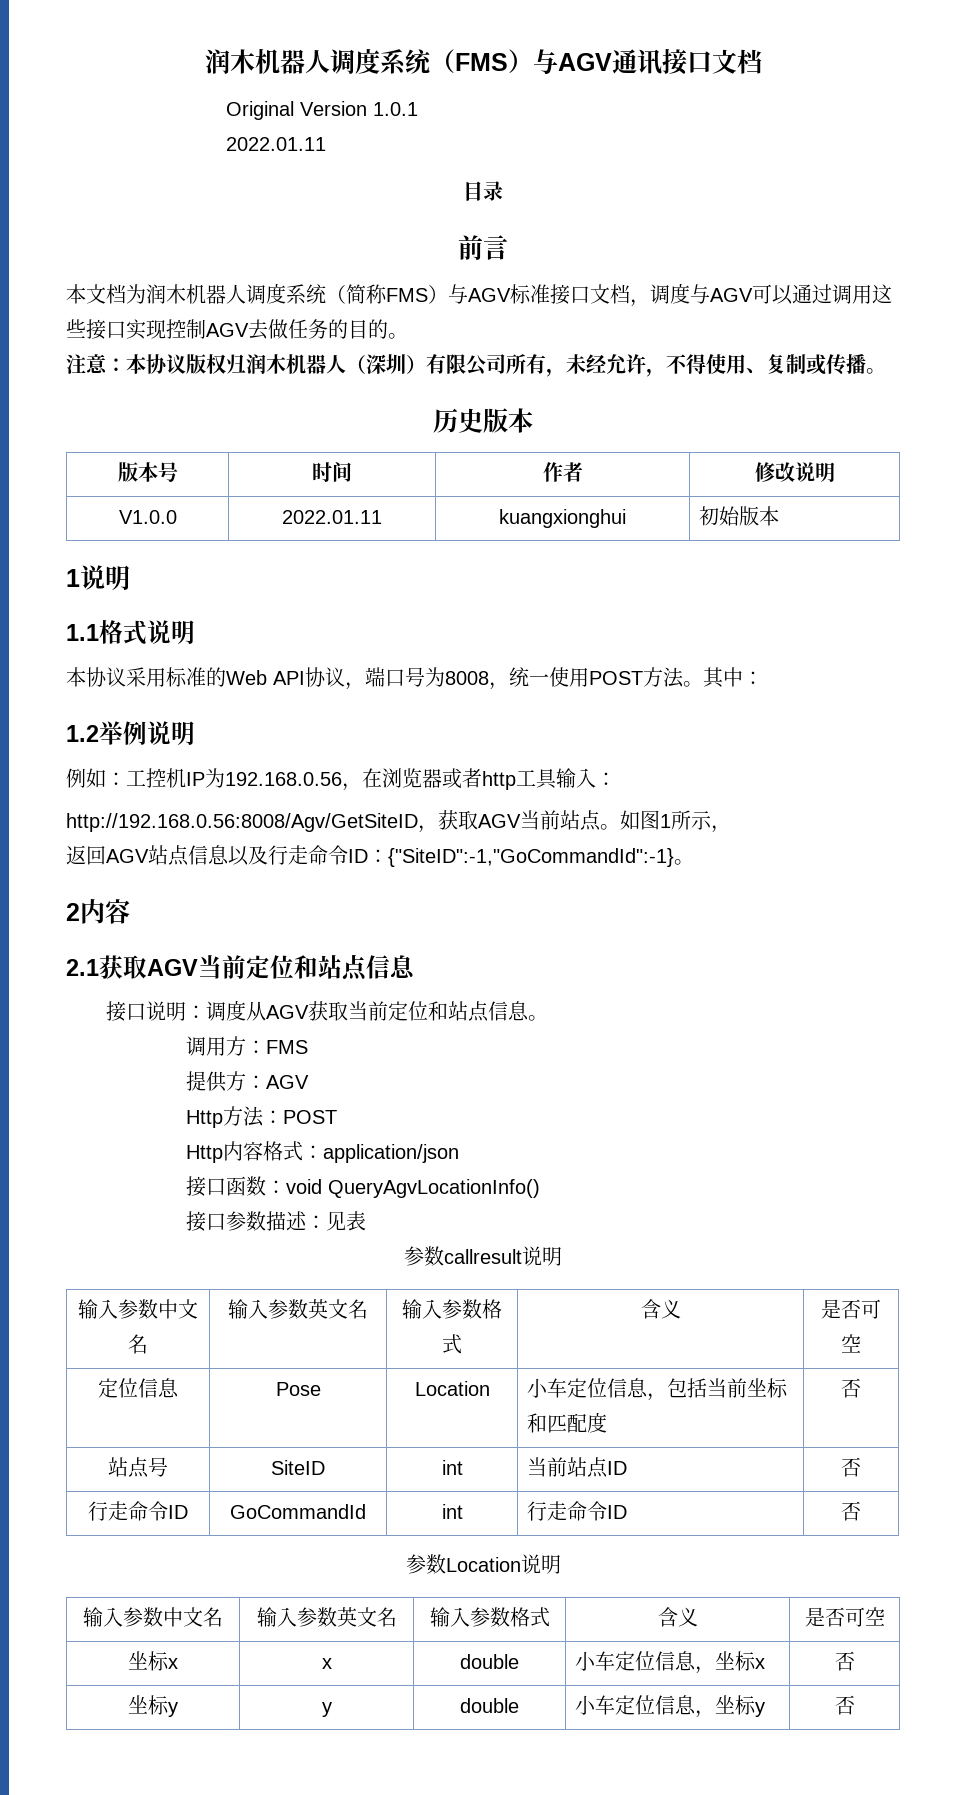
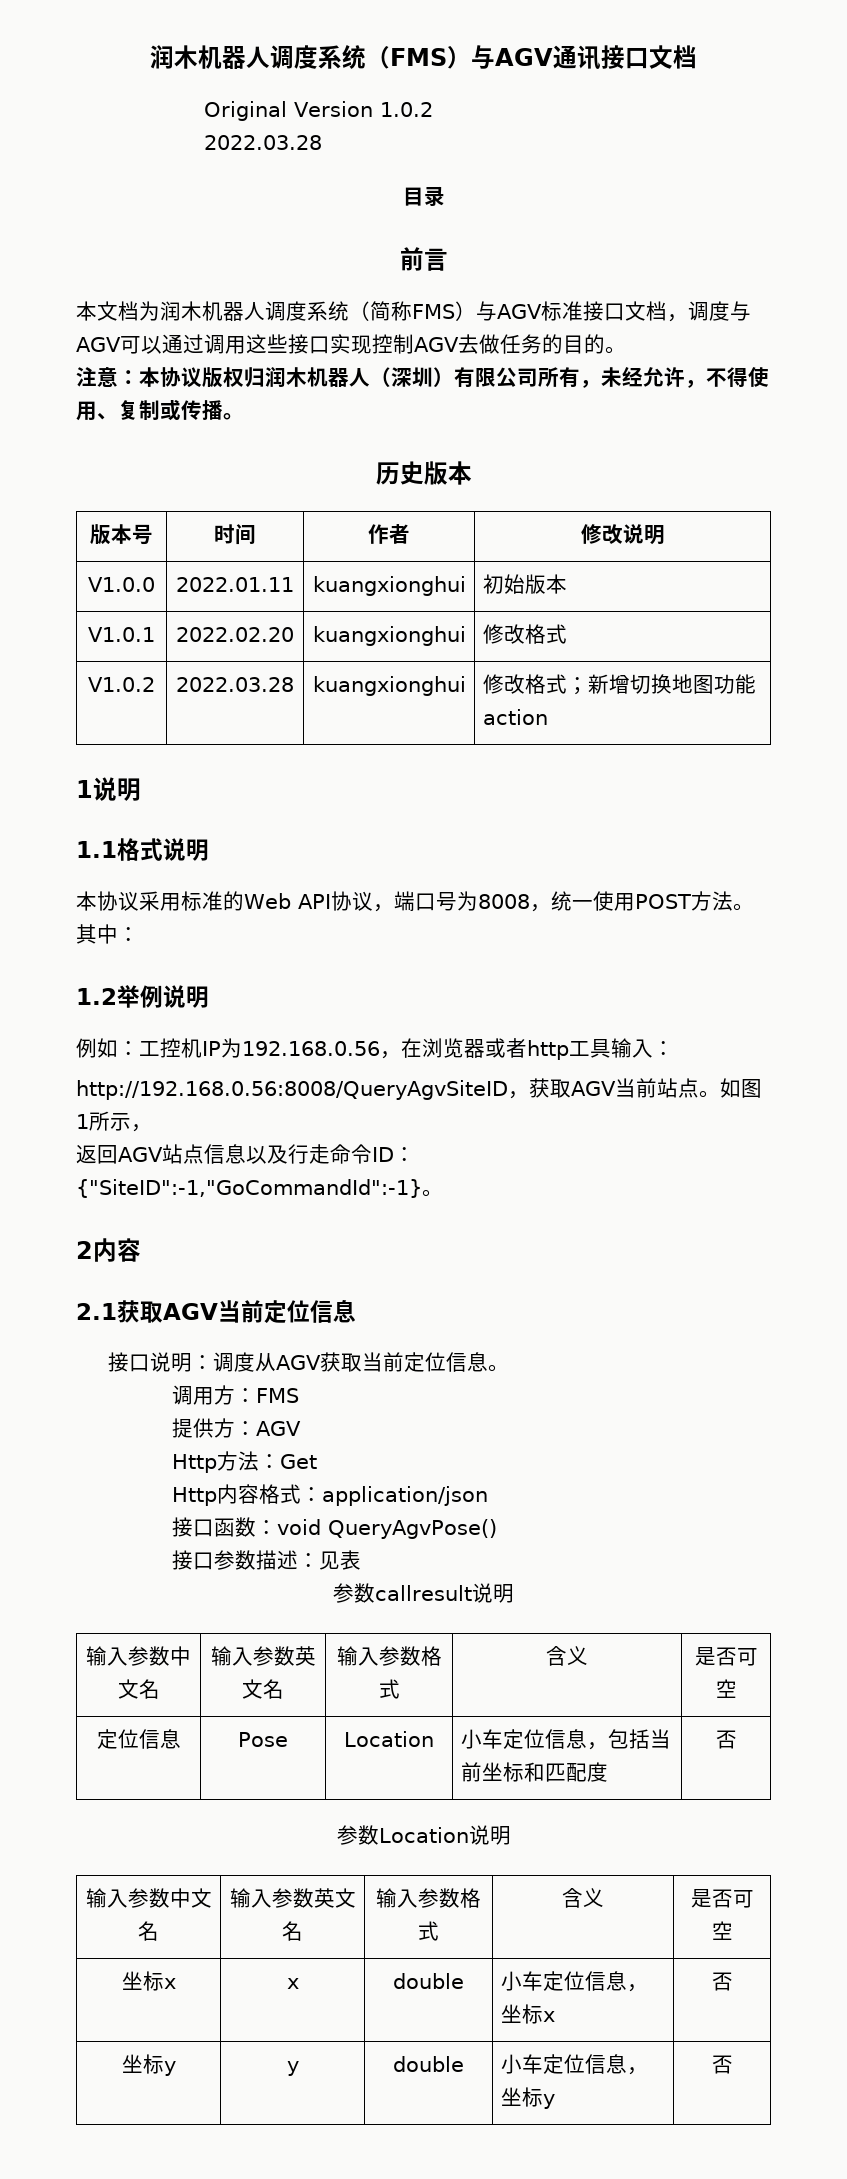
- Original Version 1.0.1
- 2022.01.11
+ Original Version 1.0.2
+ 2022.03.28
+ V1.0.1 | 2022.02.20 | kuangxionghui | 修改格式
+ V1.0.2 | 2022.03.28 | kuangxionghui | 修改格式；新增切换地图功能action
- http://192.168.0.56:8008/Agv/GetSiteID，获取AGV当前站点。
+ http://192.168.0.56:8008/QueryAgvSiteID，获取AGV当前站点。
- 2.1获取AGV当前定位和站点信息
+ 2.1获取AGV当前定位信息
- 接口说明：调度从AGV获取当前定位和站点信息。
+ 接口说明：调度从AGV获取当前定位信息。
- Http方法：POST
+ Http方法：Get
- 接口函数：void QueryAgvLocationInfo()
+ 接口函数：void QueryAgvPose()
- 站点号 | SiteID | int | 当前站点ID | 否
- 行走命令ID | GoCommandId | int | 行走命令ID | 否

